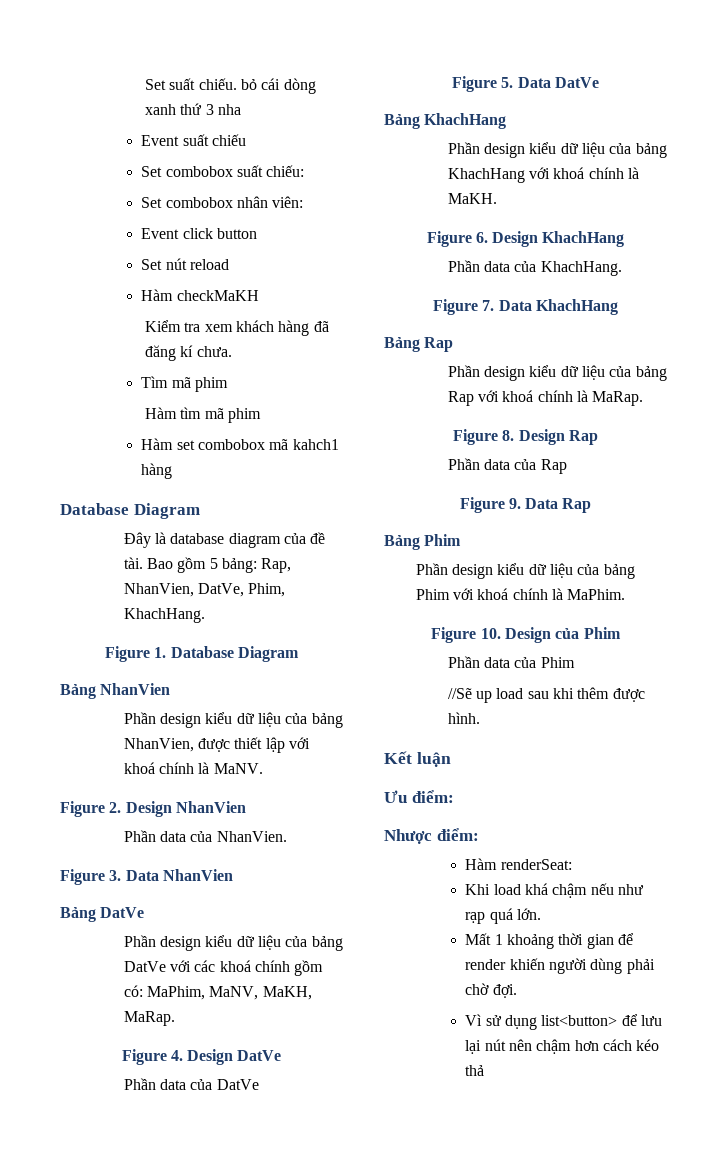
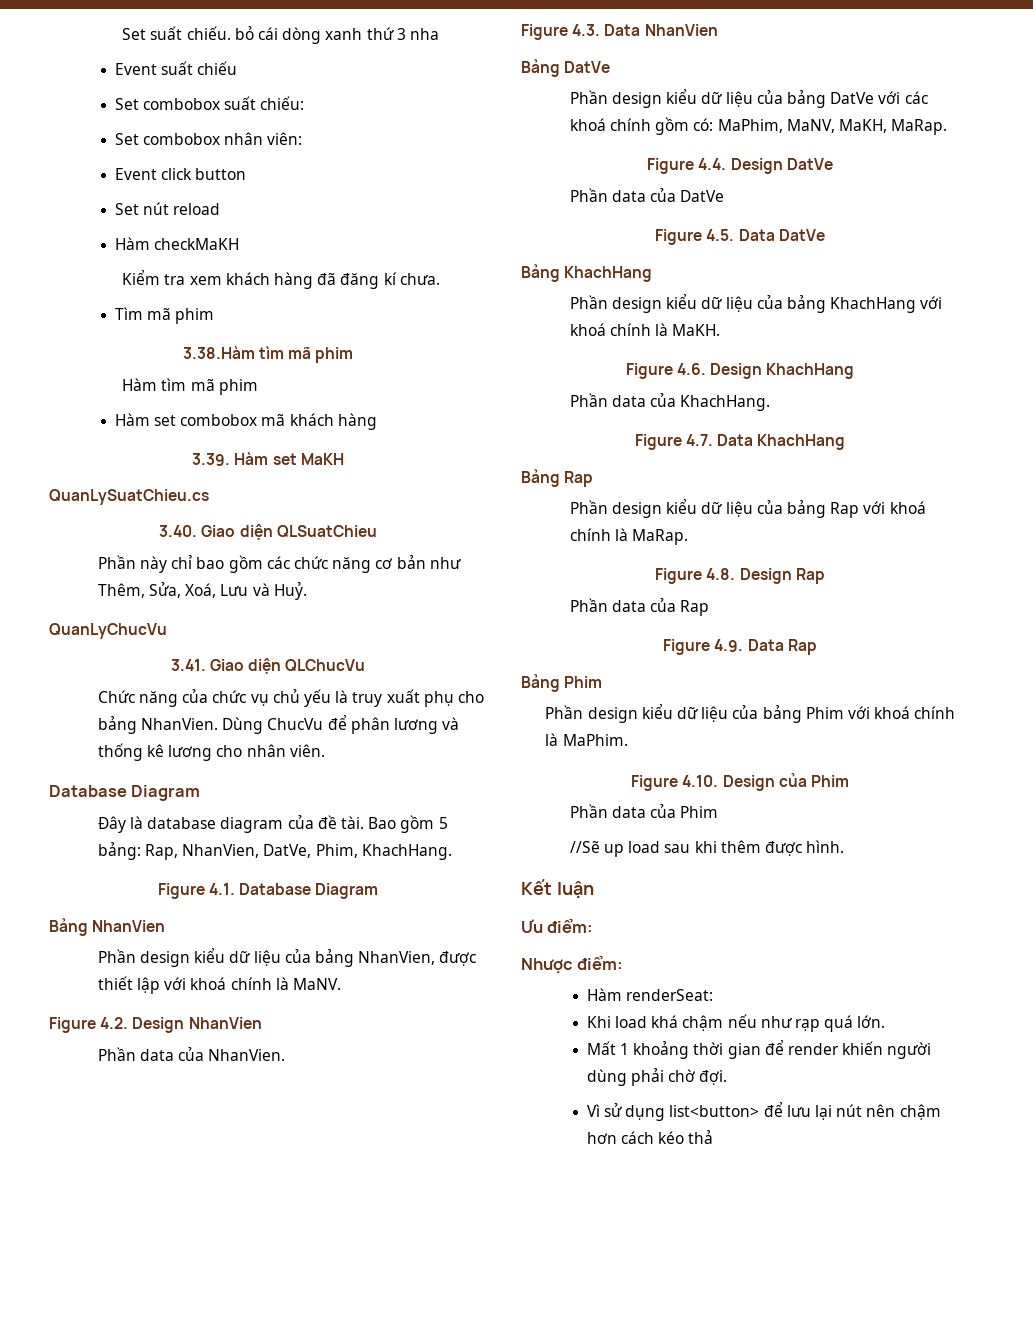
+ 3.38.Hàm tìm mã phim
- Hàm set combobox mã kahch1 hàng
+ Hàm set combobox mã khách hàng
+ 3.39. Hàm set MaKH
+ QuanLySuatChieu.cs
+ 3.40. Giao diện QLSuatChieu
+ Phần này chỉ bao gồm các chức năng cơ bản như Thêm, Sửa, Xoá, Lưu và Huỷ.
+ QuanLyChucVu
+ 3.41. Giao diện QLChucVu
+ Chức năng của chức vụ chủ yếu là truy xuất phụ cho bảng NhanVien. Dùng ChucVu để phân lương và thống kê lương cho nhân viên.
- Figure 1. Database Diagram
+ Figure 4.1. Database Diagram
- Figure 2. Design NhanVien
+ Figure 4.2. Design NhanVien
- Figure 3. Data NhanVien
+ Figure 4.3. Data NhanVien
- Figure 4. Design DatVe
+ Figure 4.4. Design DatVe
- Figure 5. Data DatVe
+ Figure 4.5. Data DatVe
- Figure 6. Design KhachHang
+ Figure 4.6. Design KhachHang
- Figure 7. Data KhachHang
+ Figure 4.7. Data KhachHang
- Figure 8. Design Rap
+ Figure 4.8. Design Rap
- Figure 9. Data Rap
+ Figure 4.9. Data Rap
- Figure 10. Design của Phim
+ Figure 4.10. Design của Phim

